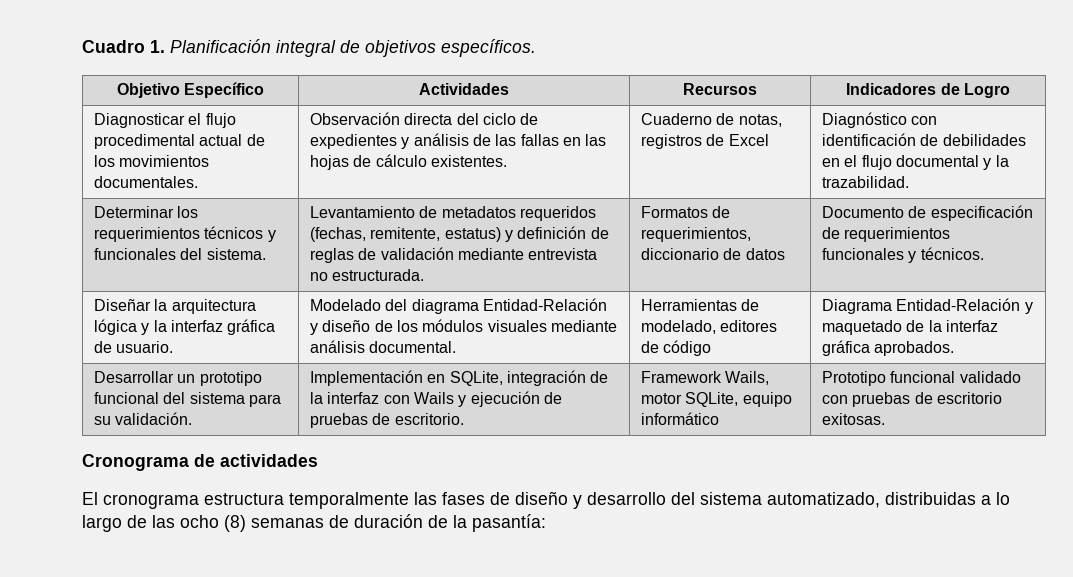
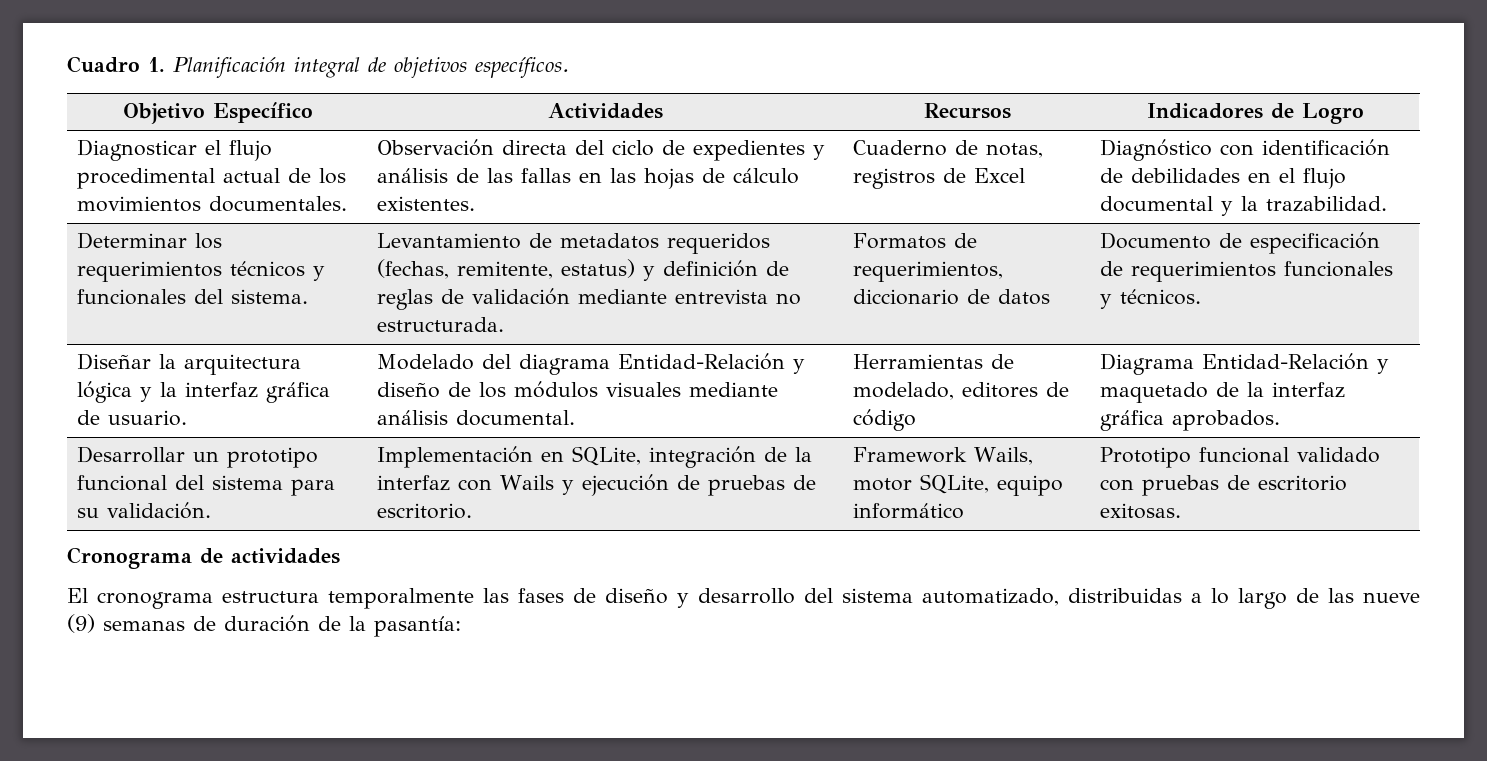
- El cronograma estructura temporalmente las fases de diseño y desarrollo del sistema automatizado, distribuidas a lo largo de las ocho (8) semanas de duración de la pasantía:
+ El cronograma estructura temporalmente las fases de diseño y desarrollo del sistema automatizado, distribuidas a lo largo de las nueve (9) semanas de duración de la pasantía:

